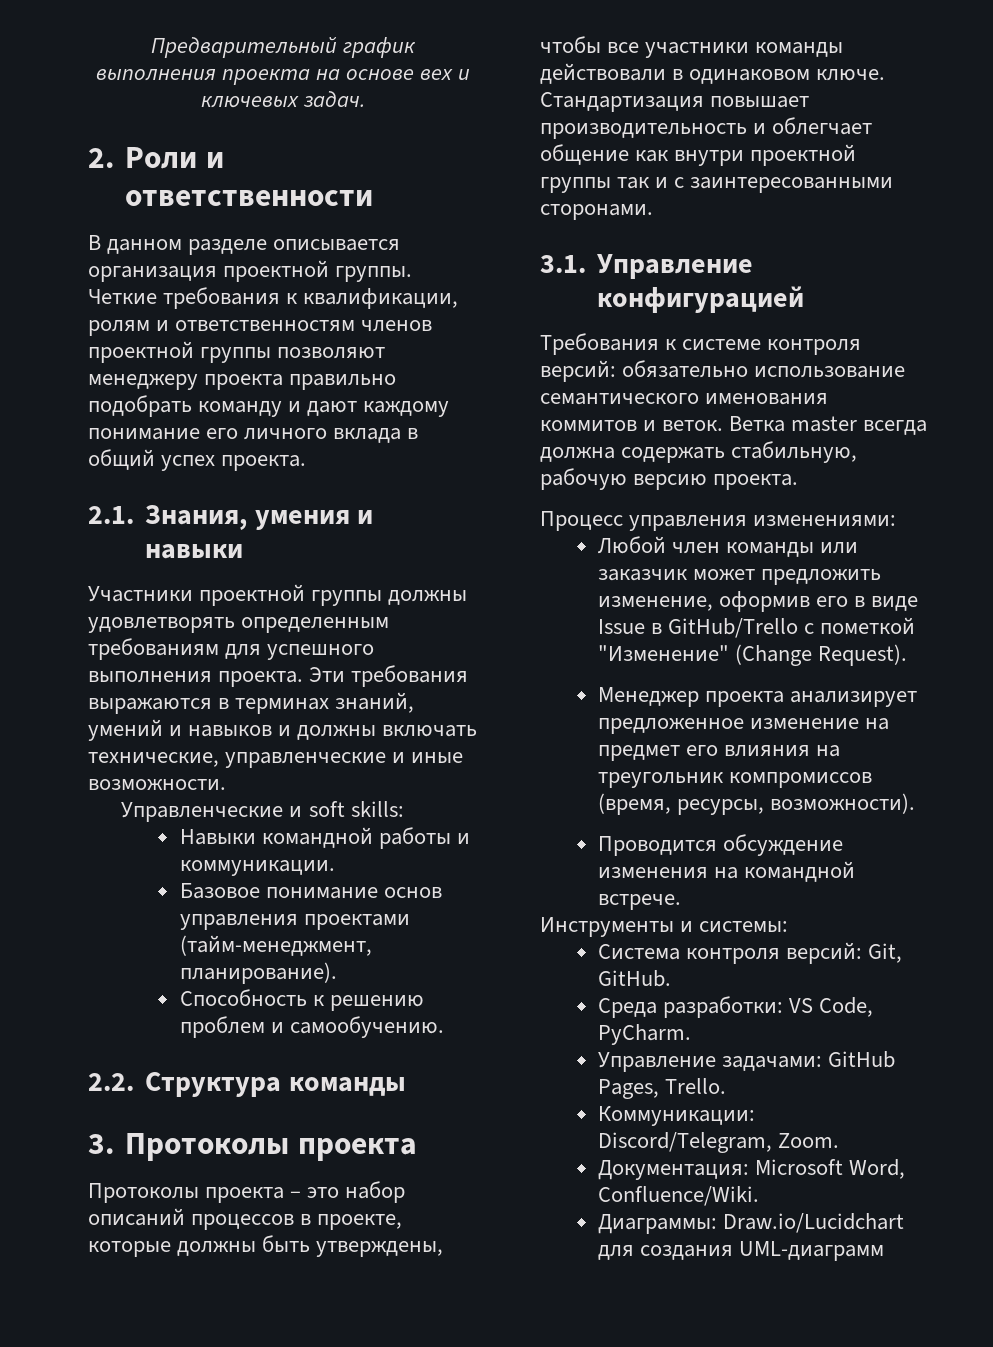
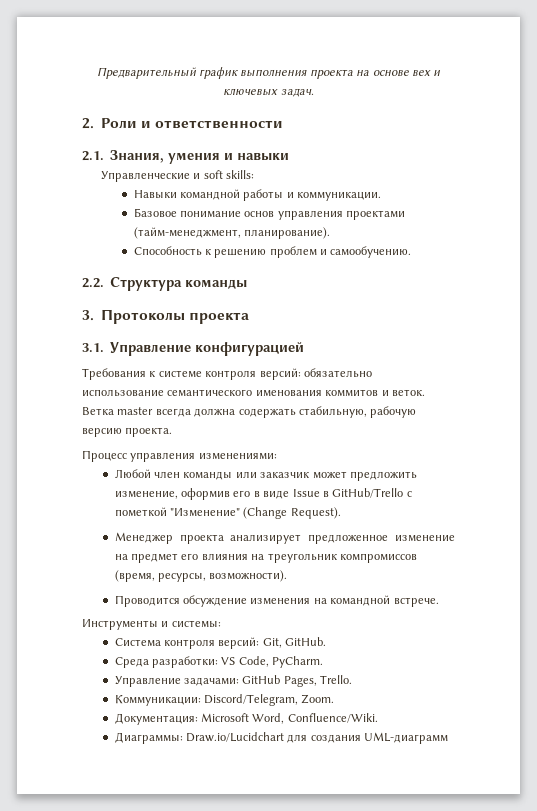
- В данном разделе описывается организация проектной группы. Четкие требования к квалификации, ролям и ответственностям членов проектной группы позволяют менеджеру проекта правильно подобрать команду и дают каждому понимание его личного вклада в общий успех проекта.
- Участники проектной группы должны удовлетворять определенным требованиям для успешного выполнения проекта. Эти требования выражаются в терминах знаний, умений и навыков и должны включать технические, управленческие и иные возможности.
- Протоколы проекта – это набор описаний процессов в проекте, которые должны быть утверждены, чтобы все участники команды действовали в одинаковом ключе. Стандартизация повышает производительность и облегчает общение как внутри проектной группы так и с заинтересованными сторонами.

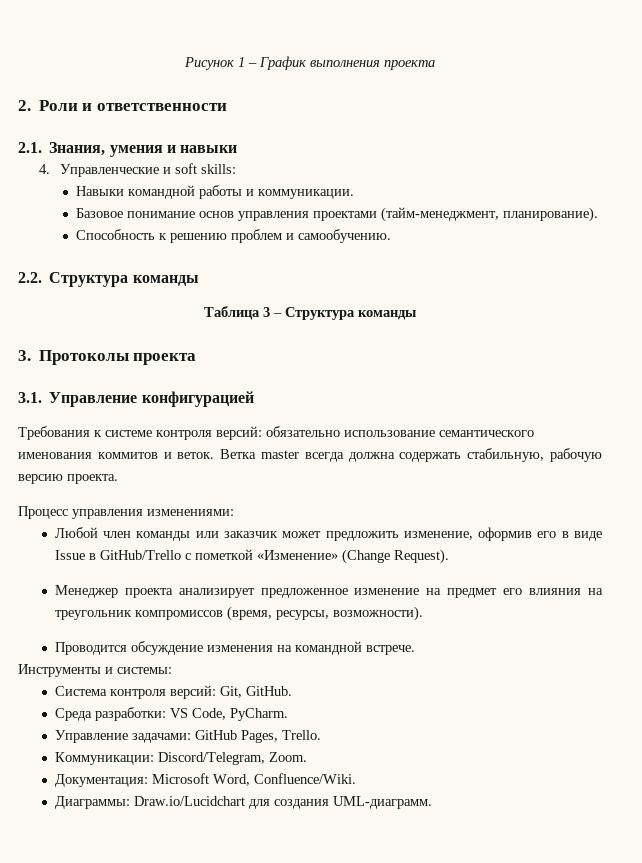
- Предварительный график выполнения проекта на основе вех и ключевых задач.
+ Рисунок 1 – График выполнения проекта
- Управленческие и soft skills:
+ 4. Управленческие и soft skills:
+ Таблица 3 – Структура команды
- Любой член команды или заказчик может предложить изменение, оформив его в виде Issue в GitHub/Trello с пометкой "Изменение" (Change Request).
+ Любой член команды или заказчик может предложить изменение, оформив его в виде Issue в GitHub/Trello с пометкой «Изменение» (Change Request).
- Диаграммы: Draw.io/Lucidchart для создания UML-диаграмм
+ Диаграммы: Draw.io/Lucidchart для создания UML-диаграмм.

